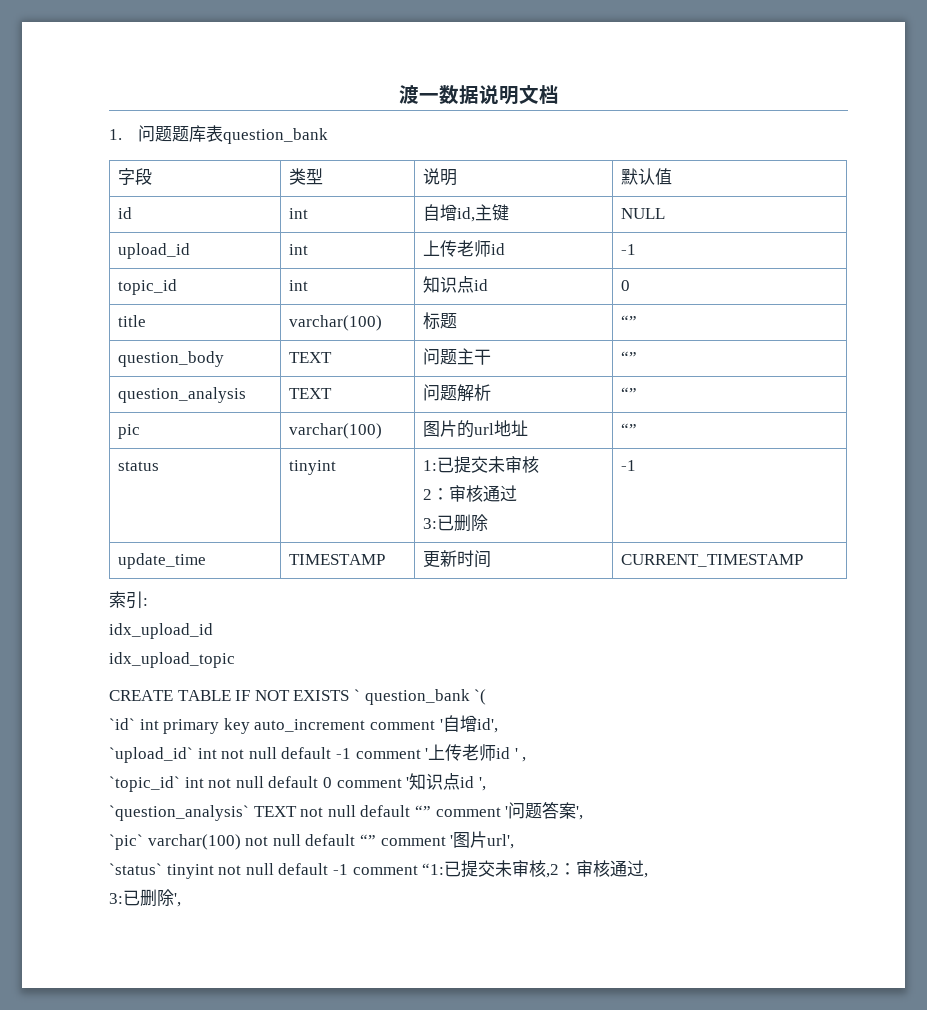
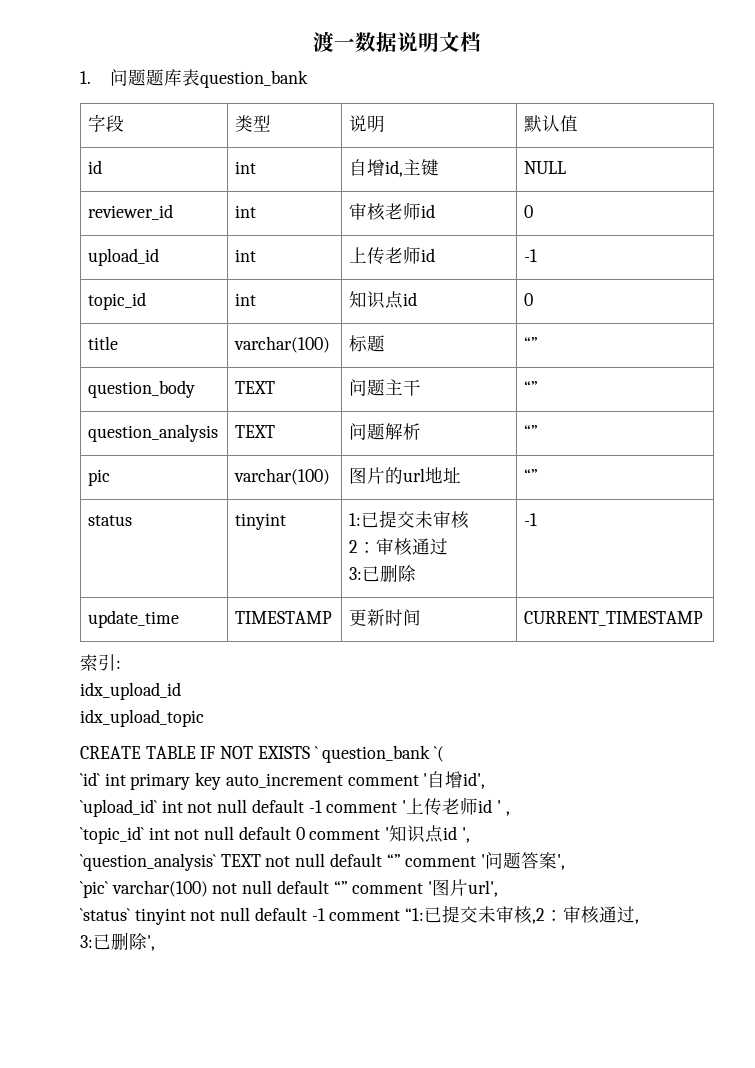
+ reviewer_id | int | 审核老师id | 0

